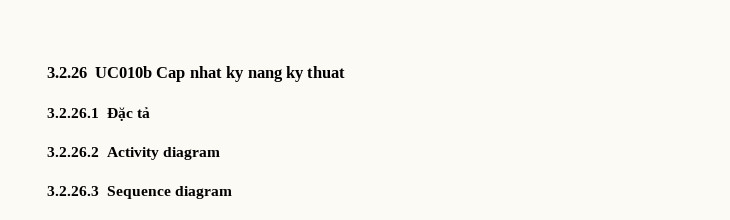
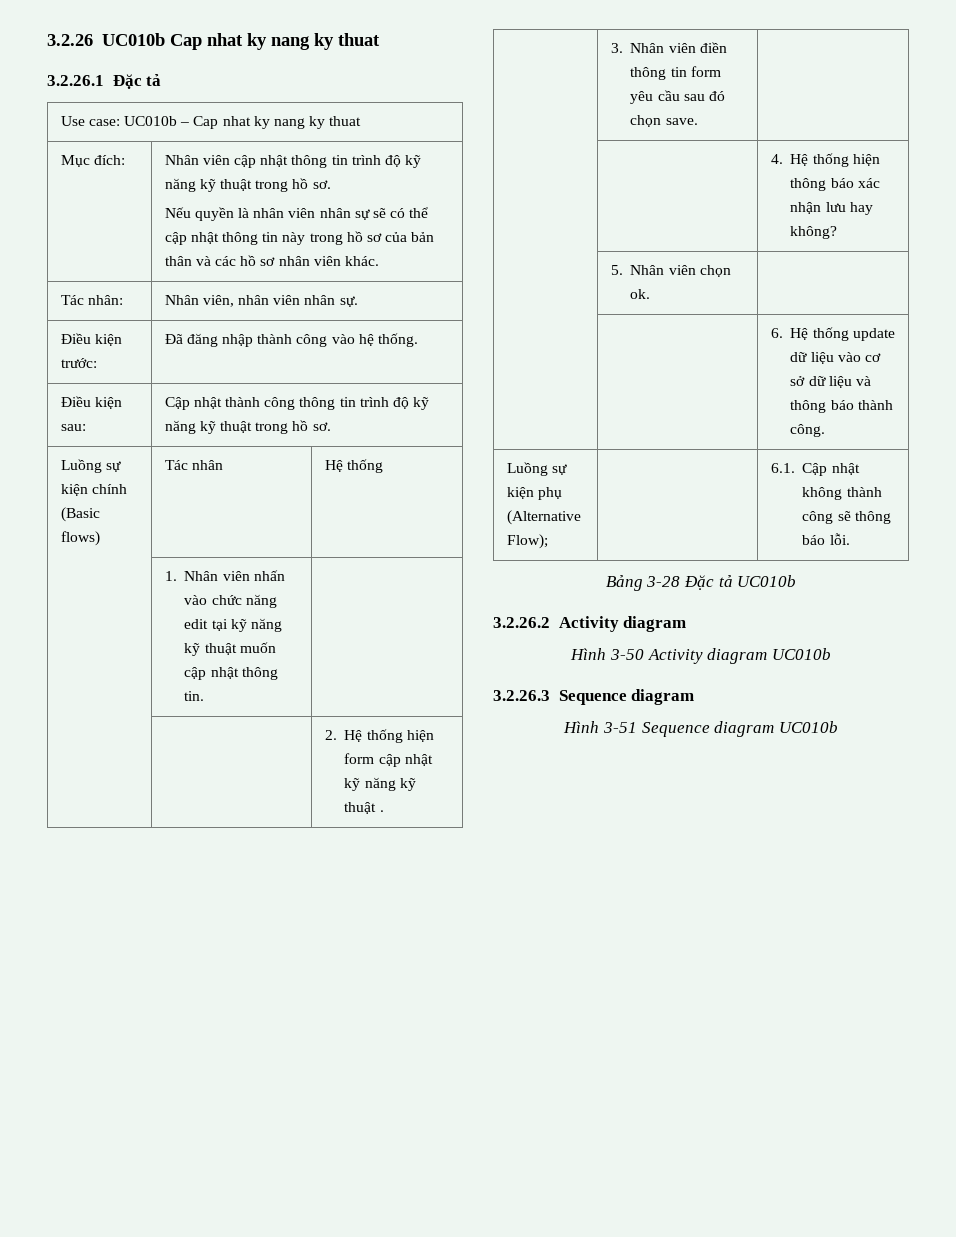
+ Use case: UC010b – Cap nhat ky nang ky thuat
+ Mục đích: | Nhân viên cập nhật thông tin trình độ kỹ năng kỹ thuật trong hồ sơ.
+ Nếu quyền là nhân viên nhân sự sẽ có thể cập nhật thông tin này trong hồ sơ của bản thân và các hồ sơ nhân viên khác.
+ Tác nhân: | Nhân viên, nhân viên nhân sự.
+ Điều kiện trước: | Đã đăng nhập thành công vào hệ thống.
+ Điều kiện sau: | Cập nhật thành công thông tin trình độ kỹ năng kỹ thuật trong hồ sơ.
+ Luồng sự kiện chính (Basic flows) | Tác nhân | Hệ thống
+ | 1. Nhân viên nhấn vào chức năng edit tại kỹ năng kỹ thuật muốn cập nhật thông tin. |
+ | | 2. Hệ thống hiện form cập nhật kỹ năng kỹ thuật .
+ | 3. Nhân viên điền thông tin form yêu cầu sau đó chọn save. |
+ | | 4. Hệ thống hiện thông báo xác nhận lưu hay không?
+ | 5. Nhân viên chọn ok. |
+ | | 6. Hệ thống update dữ liệu vào cơ sở dữ liệu và thông báo thành công.
+ Luồng sự kiện phụ (Alternative Flow); | | 6.1. Cập nhật không thành công sẽ thông báo lỗi.
+ Bảng 3-28 Đặc tả UC010b
  3.2.26.2 Activity diagram
+ Hình 3-50 Activity diagram UC010b
  3.2.26.3 Sequence diagram
+ Hình 3-51 Sequence diagram UC010b

